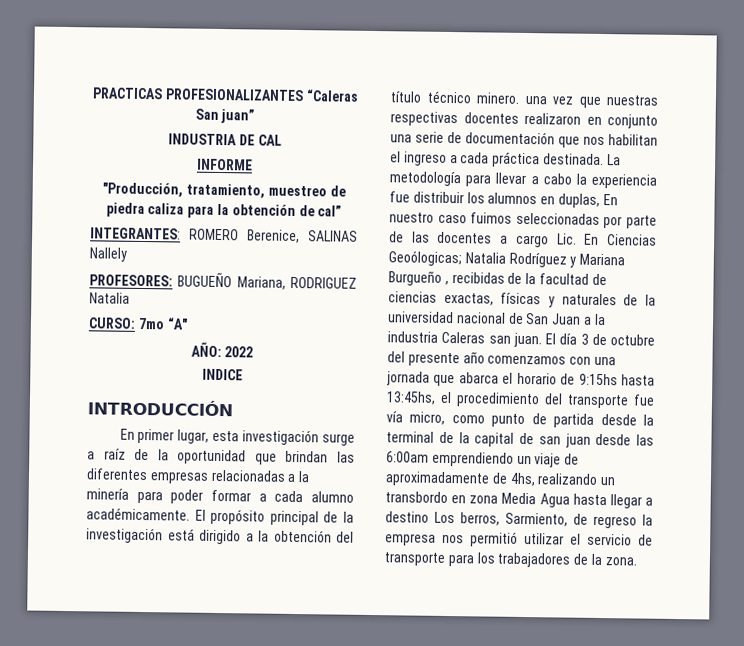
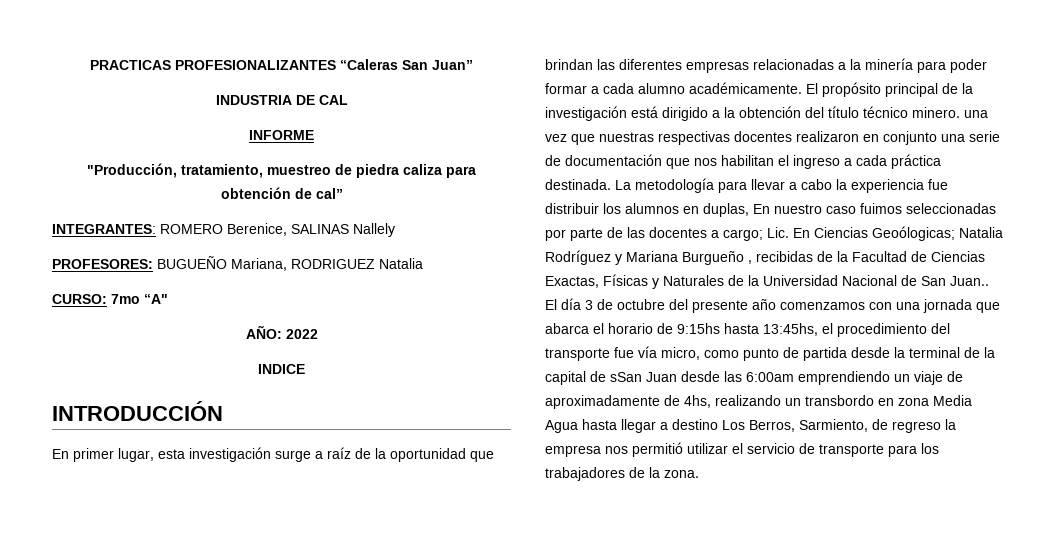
- PRACTICAS PROFESIONALIZANTES “Caleras San juan”
+ PRACTICAS PROFESIONALIZANTES “Caleras San Juan”
- "Producción, tratamiento, muestreo de piedra caliza para la obtención de cal”
+ "Producción, tratamiento, muestreo de piedra caliza para obtención de cal”
- La metodología para llevar a cabo la experiencia fue distribuir los alumnos en duplas, En nuestro caso fuimos seleccionadas por parte de las docentes a cargo Lic. En Ciencias Geoólogicas; Natalia Rodríguez y Mariana Burgueño , recibidas de la facultad de ciencias exactas, físicas y naturales de la universidad nacional de San Juan a la industria Caleras san juan.
+ La metodología para llevar a cabo la experiencia fue distribuir los alumnos en duplas, En nuestro caso fuimos seleccionadas por parte de las docentes a cargo; Lic. En Ciencias Geoólogicas; Natalia Rodríguez y Mariana Burgueño , recibidas de la Facultad de Ciencias Exactas, Físicas y Naturales de la Universidad Nacional de San Juan..
- El día 3 de octubre del presente año comenzamos con una jornada que abarca el horario de 9:15hs hasta 13:45hs, el procedimiento del transporte fue vía micro, como punto de partida desde la terminal de la capital de san juan desde las 6:00am emprendiendo un viaje de aproximadamente de 4hs, realizando un transbordo en zona Media Agua hasta llegar a destino Los berros, Sarmiento, de regreso la empresa nos permitió utilizar el servicio de transporte para los trabajadores de la zona.
+ El día 3 de octubre del presente año comenzamos con una jornada que abarca el horario de 9:15hs hasta 13:45hs, el procedimiento del transporte fue vía micro, como punto de partida desde la terminal de la capital de sSan Juan desde las 6:00am emprendiendo un viaje de aproximadamente de 4hs, realizando un transbordo en zona Media Agua hasta llegar a destino Los Berros, Sarmiento, de regreso la empresa nos permitió utilizar el servicio de transporte para los trabajadores de la zona.

